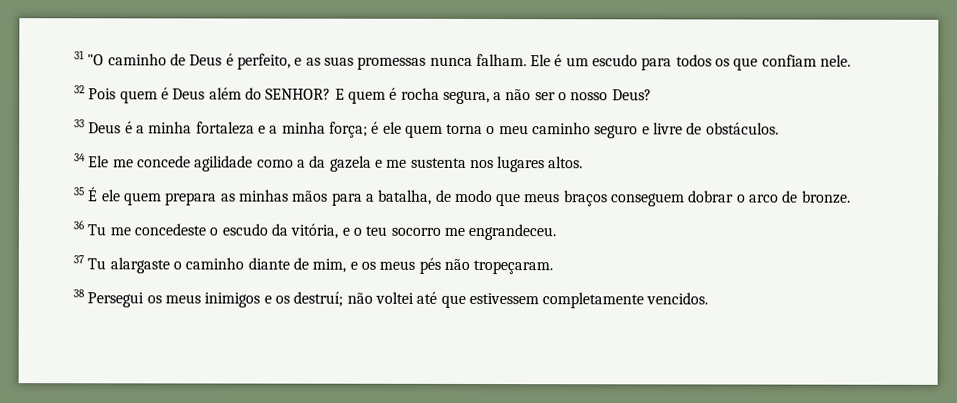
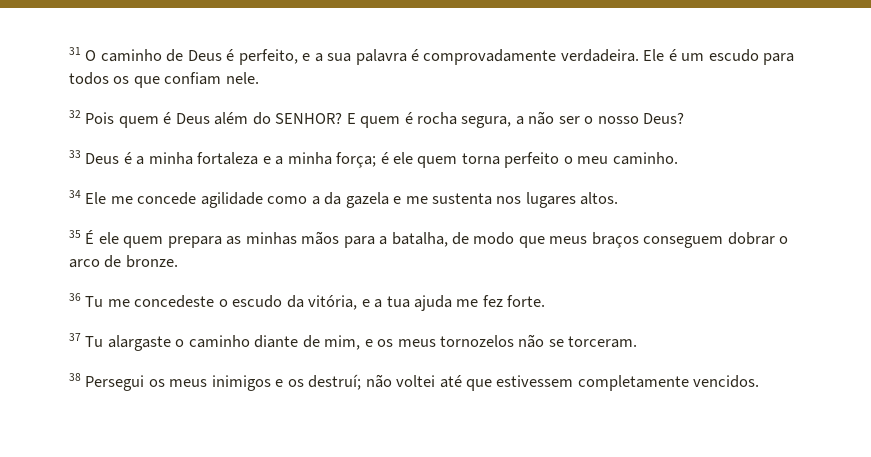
- 31 "O caminho de Deus é perfeito, e as suas promessas nunca falham.
+ 31 O caminho de Deus é perfeito, e a sua palavra é comprovadamente verdadeira.
- 33 Deus é a minha fortaleza e a minha força; é ele quem torna o meu caminho seguro e livre de obstáculos.
+ 33 Deus é a minha fortaleza e a minha força; é ele quem torna perfeito o meu caminho.
- 36 Tu me concedeste o escudo da vitória, e o teu socorro me engrandeceu.
+ 36 Tu me concedeste o escudo da vitória, e a tua ajuda me fez forte.
- 37 Tu alargaste o caminho diante de mim, e os meus pés não tropeçaram.
+ 37 Tu alargaste o caminho diante de mim, e os meus tornozelos não se torceram.

